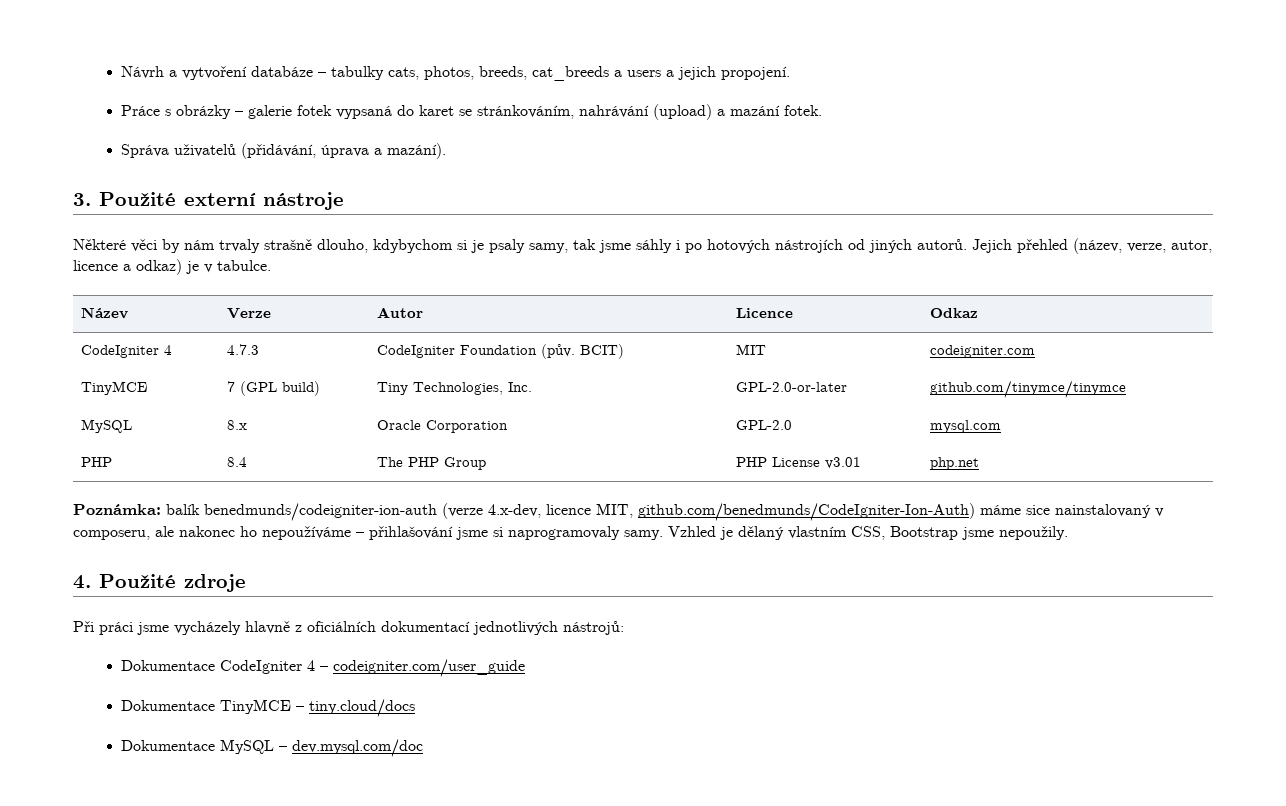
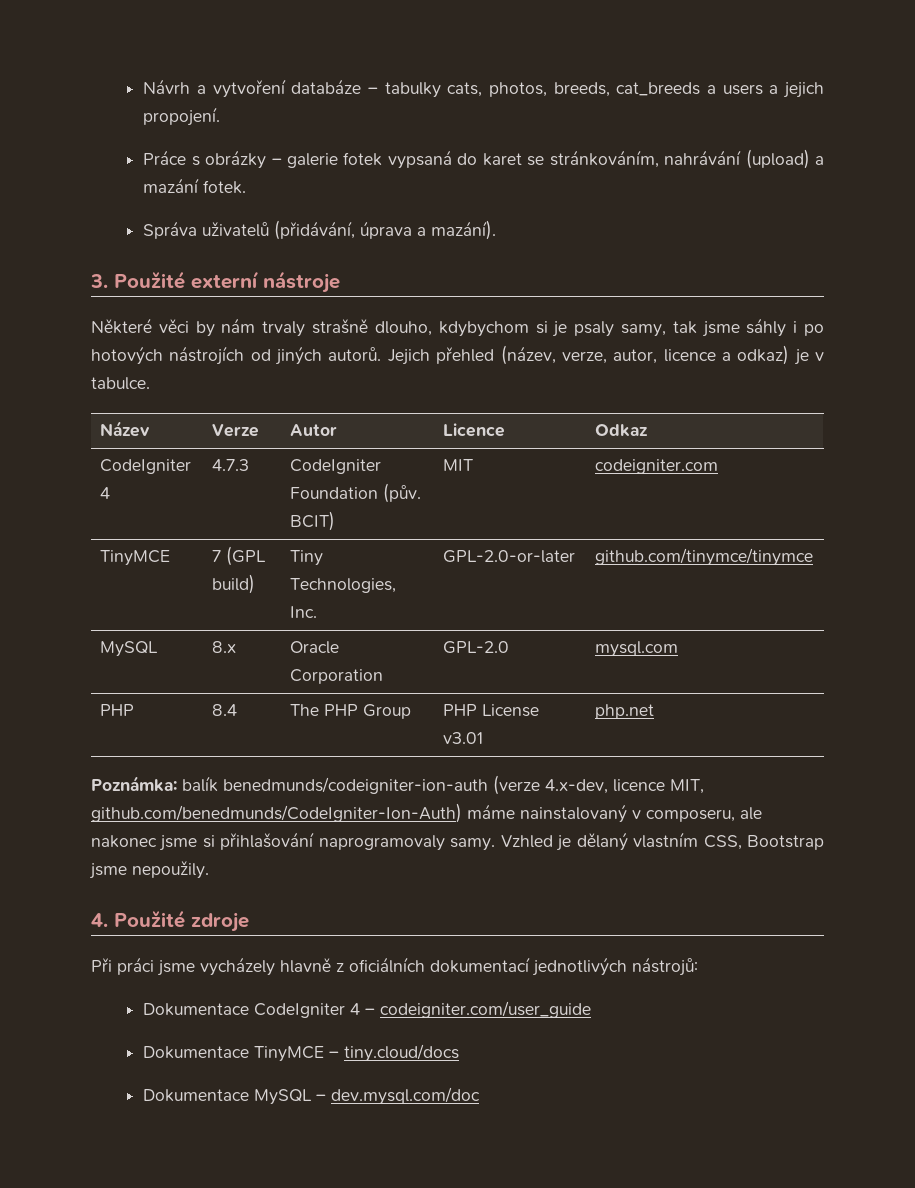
- Poznámka: balík benedmunds/codeigniter-ion-auth (verze 4.x-dev, licence MIT, github.com/benedmunds/CodeIgniter-Ion-Auth) máme sice nainstalovaný v composeru, ale nakonec ho nepoužíváme – přihlašování jsme si naprogramovaly samy.
+ Poznámka: balík benedmunds/codeigniter-ion-auth (verze 4.x-dev, licence MIT, github.com/benedmunds/CodeIgniter-Ion-Auth) máme nainstalovaný v composeru, ale nakonec jsme si přihlašování naprogramovaly samy.

